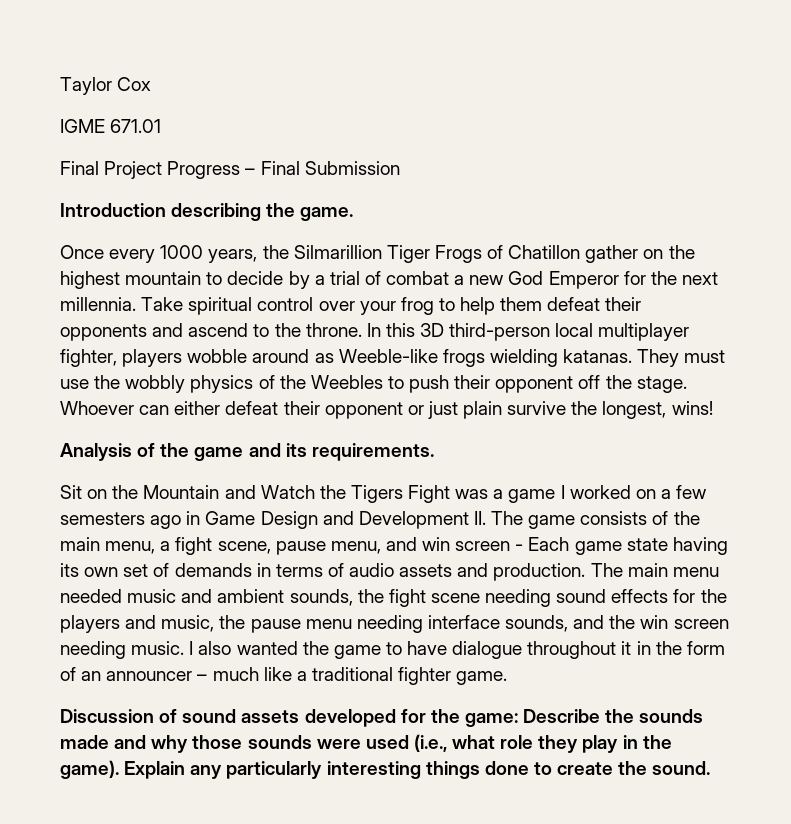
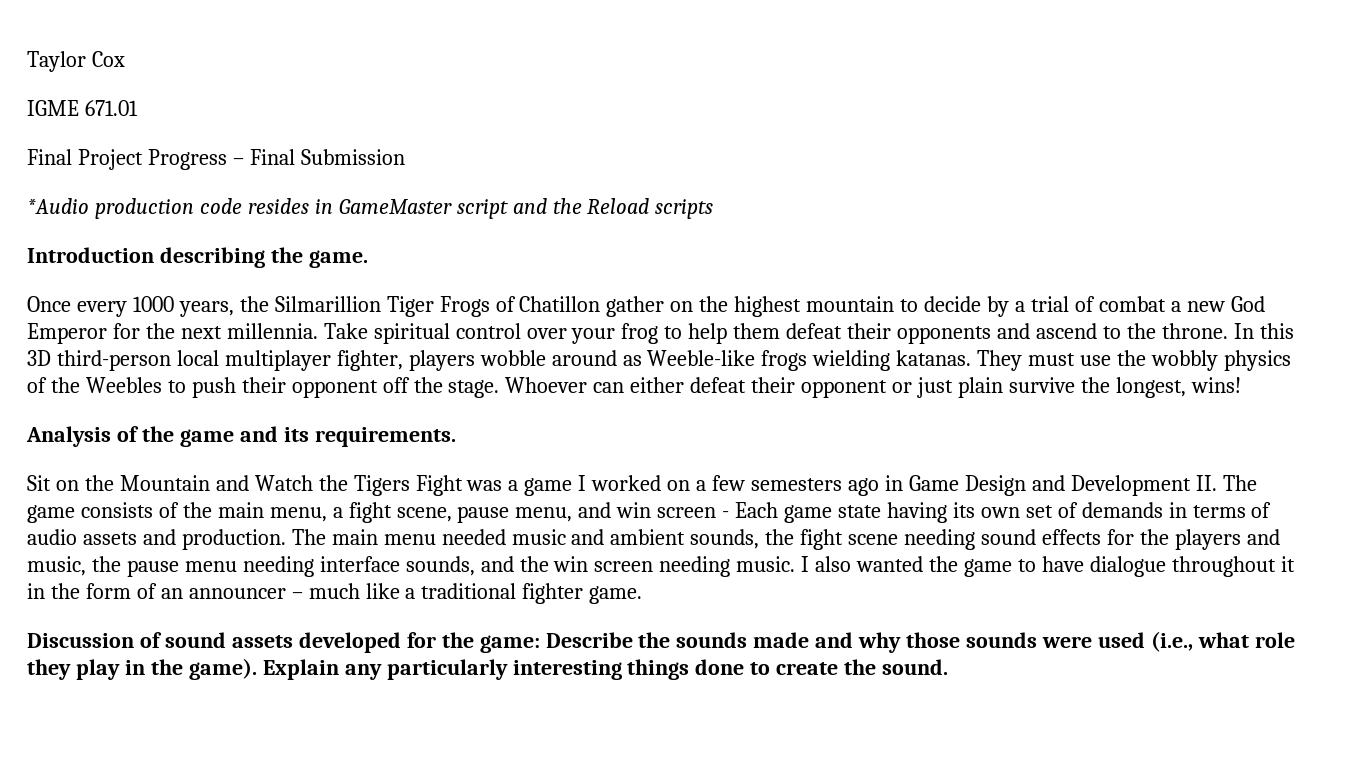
+ *Audio production code resides in GameMaster script and the Reload scripts

